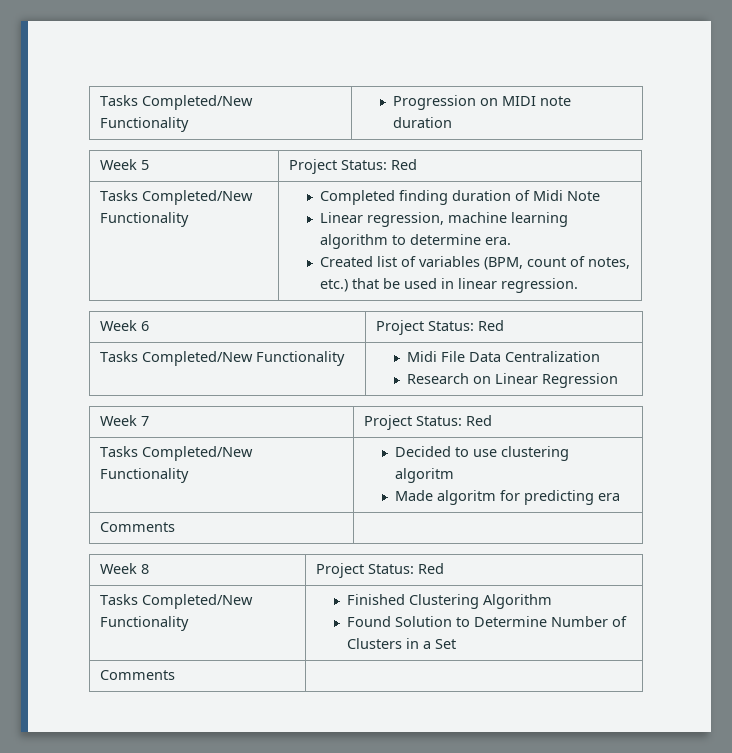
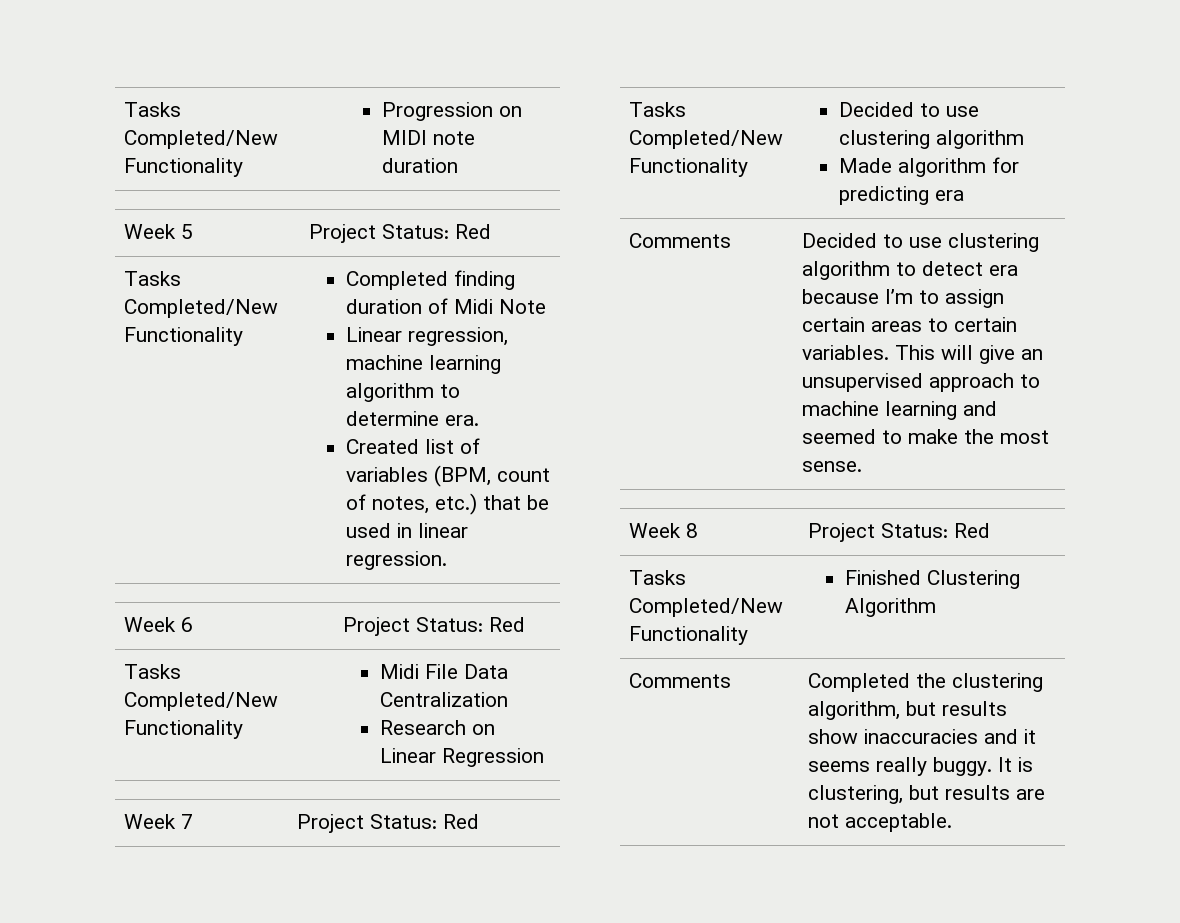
- Tasks Completed/New Functionality | Decided to use clustering algoritm
- Made algoritm for predicting era
- Comments |
+ Tasks Completed/New Functionality | Decided to use clustering algorithm
+ Made algorithm for predicting era
+ Comments | Decided to use clustering algorithm to detect era because I’m to assign certain areas to certain variables. This will give an unsupervised approach to machine learning and seemed to make the most sense.
  Tasks Completed/New Functionality | Finished Clustering Algorithm
- Found Solution to Determine Number of Clusters in a Set
- Comments |
+ Comments | Completed the clustering algorithm, but results show inaccuracies and it seems really buggy. It is clustering, but results are not acceptable.

